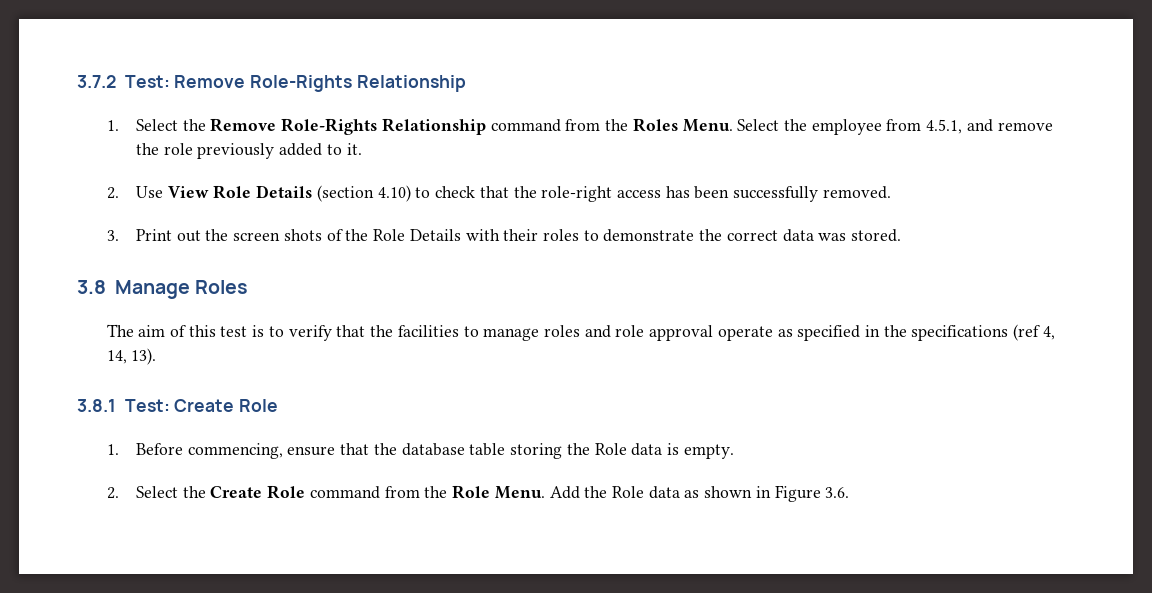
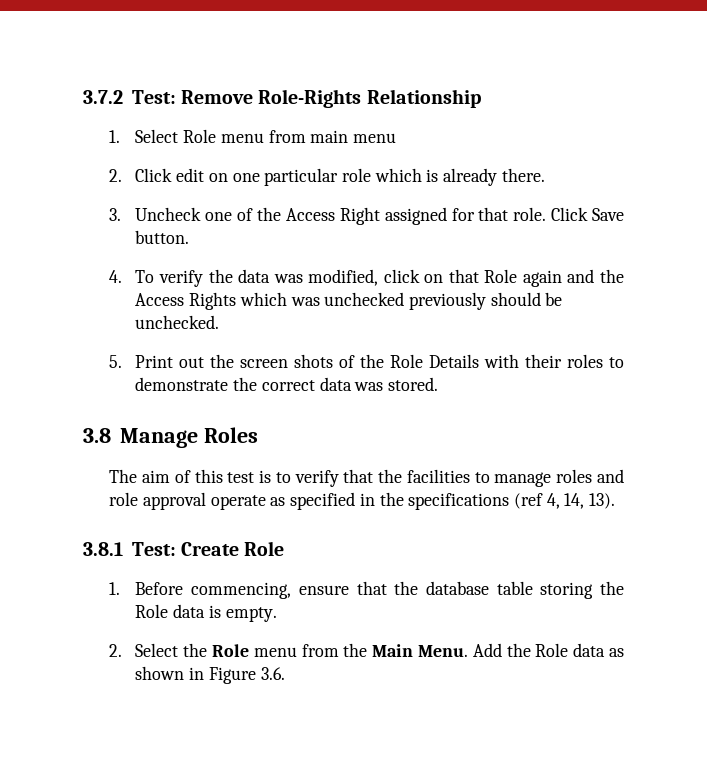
- 1. Select the Remove Role-Rights Relationship command from the Roles Menu. Select the employee from 4.5.1, and remove the role previously added to it.
- 2. Use View Role Details (section 4.10) to check that the role-right access has been successfully removed.
- 3. Print out the screen shots of the Role Details with their roles to demonstrate the correct data was stored.
+ 1. Select Role menu from main menu
+ 2. Click edit on one particular role which is already there.
+ 3. Uncheck one of the Access Right assigned for that role. Click Save button.
+ 4. To verify the data was modified, click on that Role again and the Access Rights which was unchecked previously should be unchecked.
+ 5. Print out the screen shots of the Role Details with their roles to demonstrate the correct data was stored.
- 2. Select the Create Role command from the Role Menu.
+ 2. Select the Role menu from the Main Menu.

